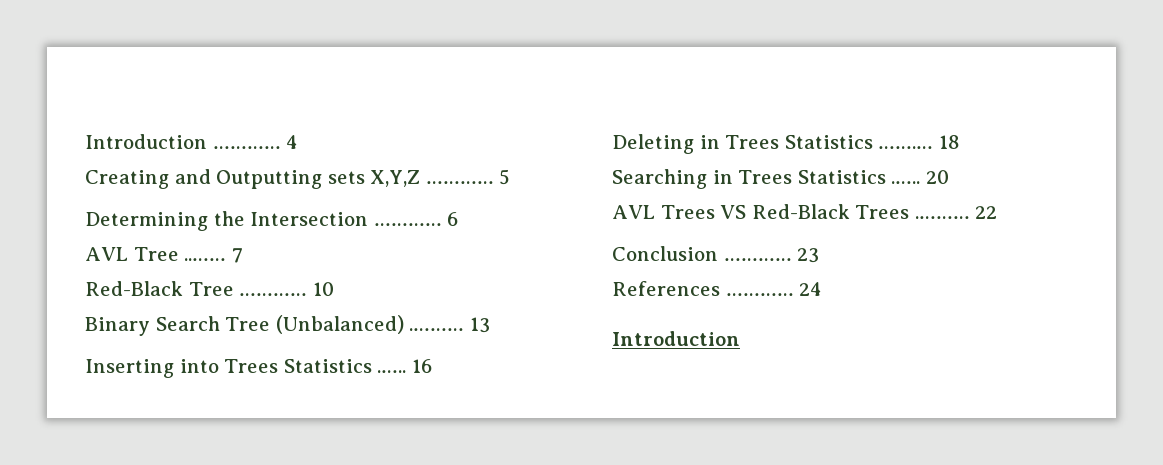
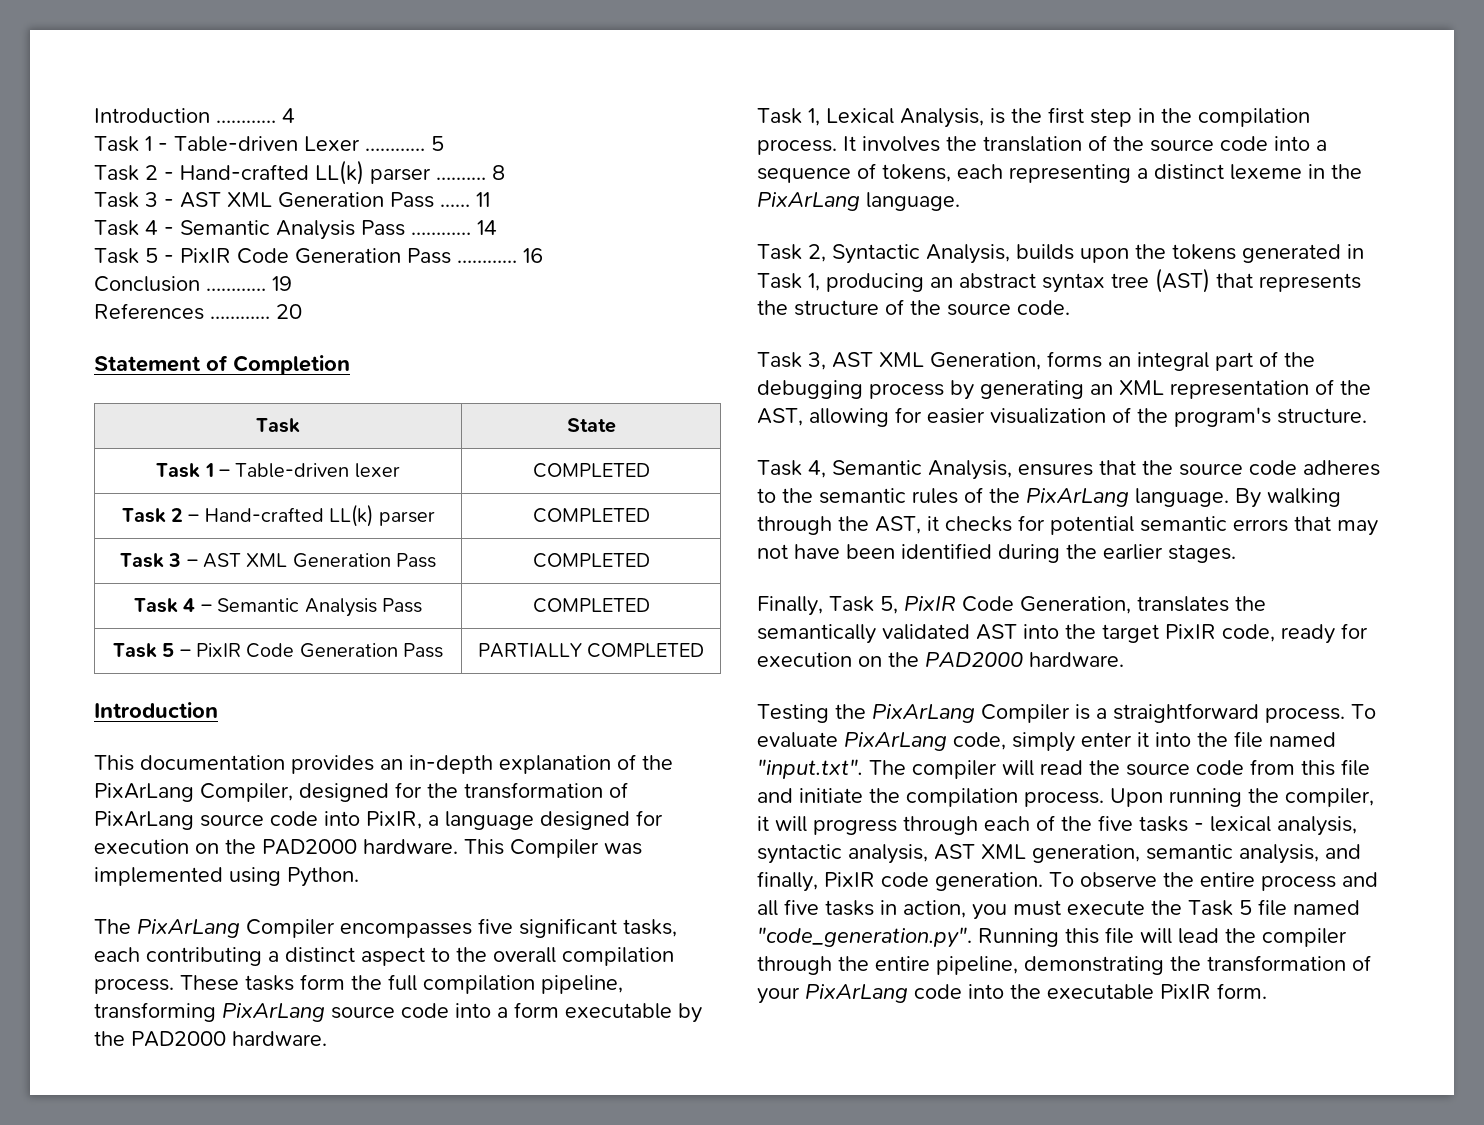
- Creating and Outputting sets X,Y,Z ………… 5
- Determining the Intersection ………… 6
- AVL Tree ..…… 7
- Red-Black Tree ………… 10
- Binary Search Tree (Unbalanced) .……… 13
- Inserting into Trees Statistics .….. 16
- Deleting in Trees Statistics …….… 18
- Searching in Trees Statistics .….. 20
- AVL Trees VS Red-Black Trees .……… 22
+ Task 1 - Table-driven Lexer ………… 5
+ Task 2 - Hand-crafted LL(k) parser ….…… 8
+ Task 3 - AST XML Generation Pass ...… 11
+ Task 4 - Semantic Analysis Pass ………… 14
+ Task 5 - PixIR Code Generation Pass ………… 16
- 23
+ 19
- 24
+ 20
+ Statement of Completion
+ Task | State
+ Task 1 – Table-driven lexer | COMPLETED
+ Task 2 – Hand-crafted LL(k) parser | COMPLETED
+ Task 3 – AST XML Generation Pass | COMPLETED
+ Task 4 – Semantic Analysis Pass | COMPLETED
+ Task 5 – PixIR Code Generation Pass | PARTIALLY COMPLETED
  Introduction
+ This documentation provides an in-depth explanation of the PixArLang Compiler, designed for the transformation of PixArLang source code into PixIR, a language designed for execution on the PAD2000 hardware. This Compiler was implemented using Python.
+ The PixArLang Compiler encompasses five significant tasks, each contributing a distinct aspect to the overall compilation process. These tasks form the full compilation pipeline, transforming PixArLang source code into a form executable by the PAD2000 hardware.
+ Task 1, Lexical Analysis, is the first step in the compilation process. It involves the translation of the source code into a sequence of tokens, each representing a distinct lexeme in the PixArLang language.
+ Task 2, Syntactic Analysis, builds upon the tokens generated in Task 1, producing an abstract syntax tree (AST) that represents the structure of the source code.
+ Task 3, AST XML Generation, forms an integral part of the debugging process by generating an XML representation of the AST, allowing for easier visualization of the program's structure.
+ Task 4, Semantic Analysis, ensures that the source code adheres to the semantic rules of the PixArLang language. By walking through the AST, it checks for potential semantic errors that may not have been identified during the earlier stages.
+ Finally, Task 5, PixIR Code Generation, translates the semantically validated AST into the target PixIR code, ready for execution on the PAD2000 hardware.
+ Testing the PixArLang Compiler is a straightforward process. To evaluate PixArLang code, simply enter it into the file named "input.txt". The compiler will read the source code from this file and initiate the compilation process. Upon running the compiler, it will progress through each of the five tasks - lexical analysis, syntactic analysis, AST XML generation, semantic analysis, and finally, PixIR code generation. To observe the entire process and all five tasks in action, you must execute the Task 5 file named "code_generation.py". Running this file will lead the compiler through the entire pipeline, demonstrating the transformation of your PixArLang code into the executable PixIR form.

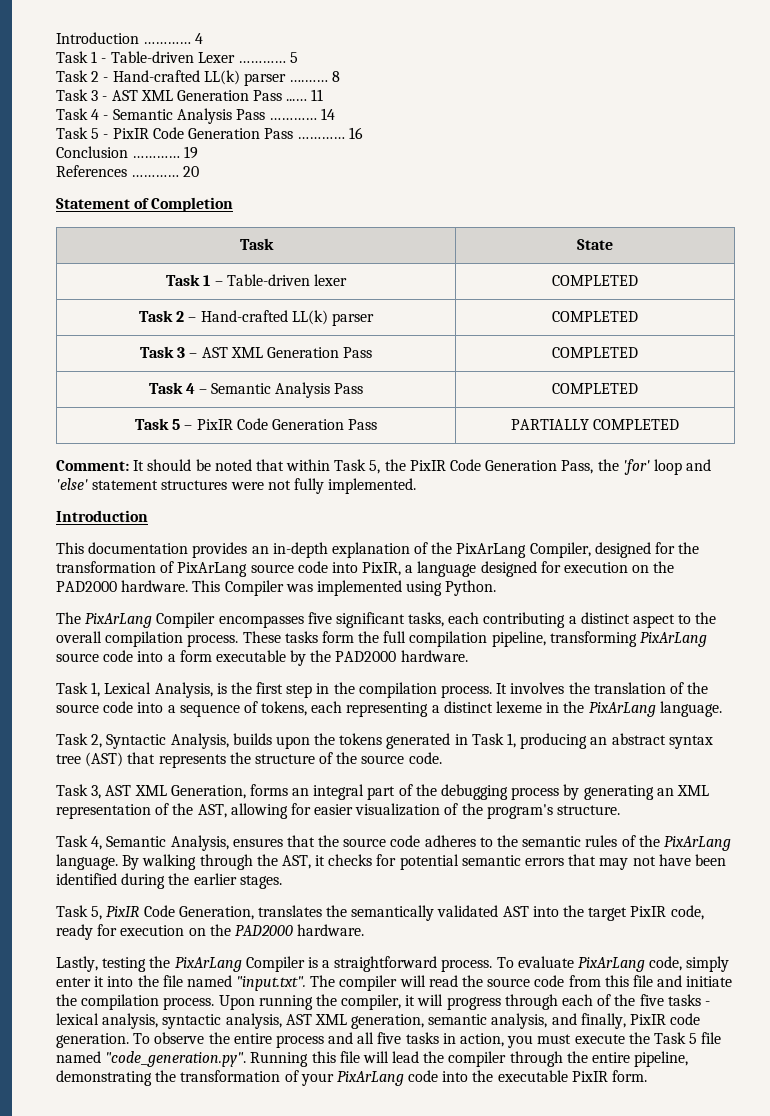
+ Comment: It should be noted that within Task 5, the PixIR Code Generation Pass, the 'for' loop and 'else' statement structures were not fully implemented.
- Finally, Task 5, PixIR Code Generation, translates the semantically validated AST into the target PixIR code, ready for execution on the PAD2000 hardware.
+ Task 5, PixIR Code Generation, translates the semantically validated AST into the target PixIR code, ready for execution on the PAD2000 hardware.
- Testing the PixArLang Compiler is a straightforward process.
+ Lastly, testing the PixArLang Compiler is a straightforward process.

